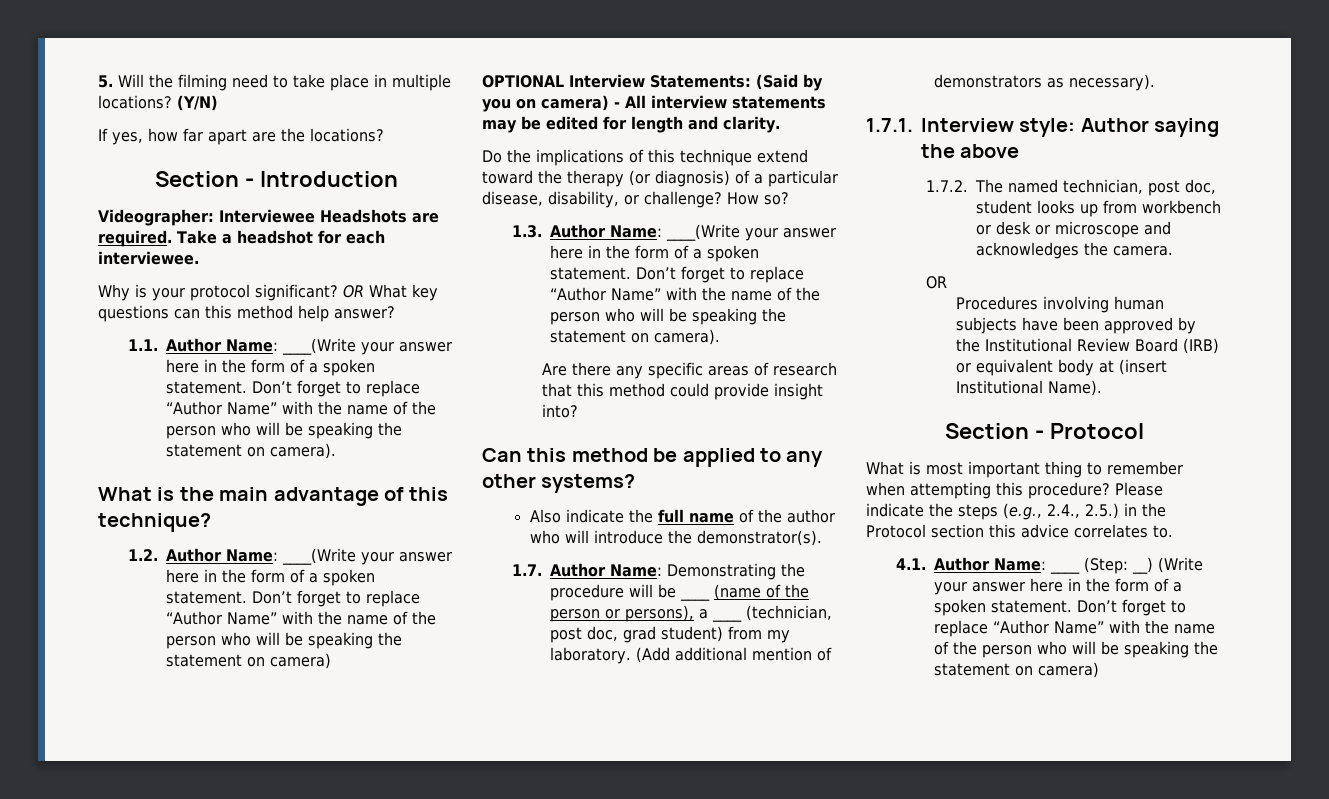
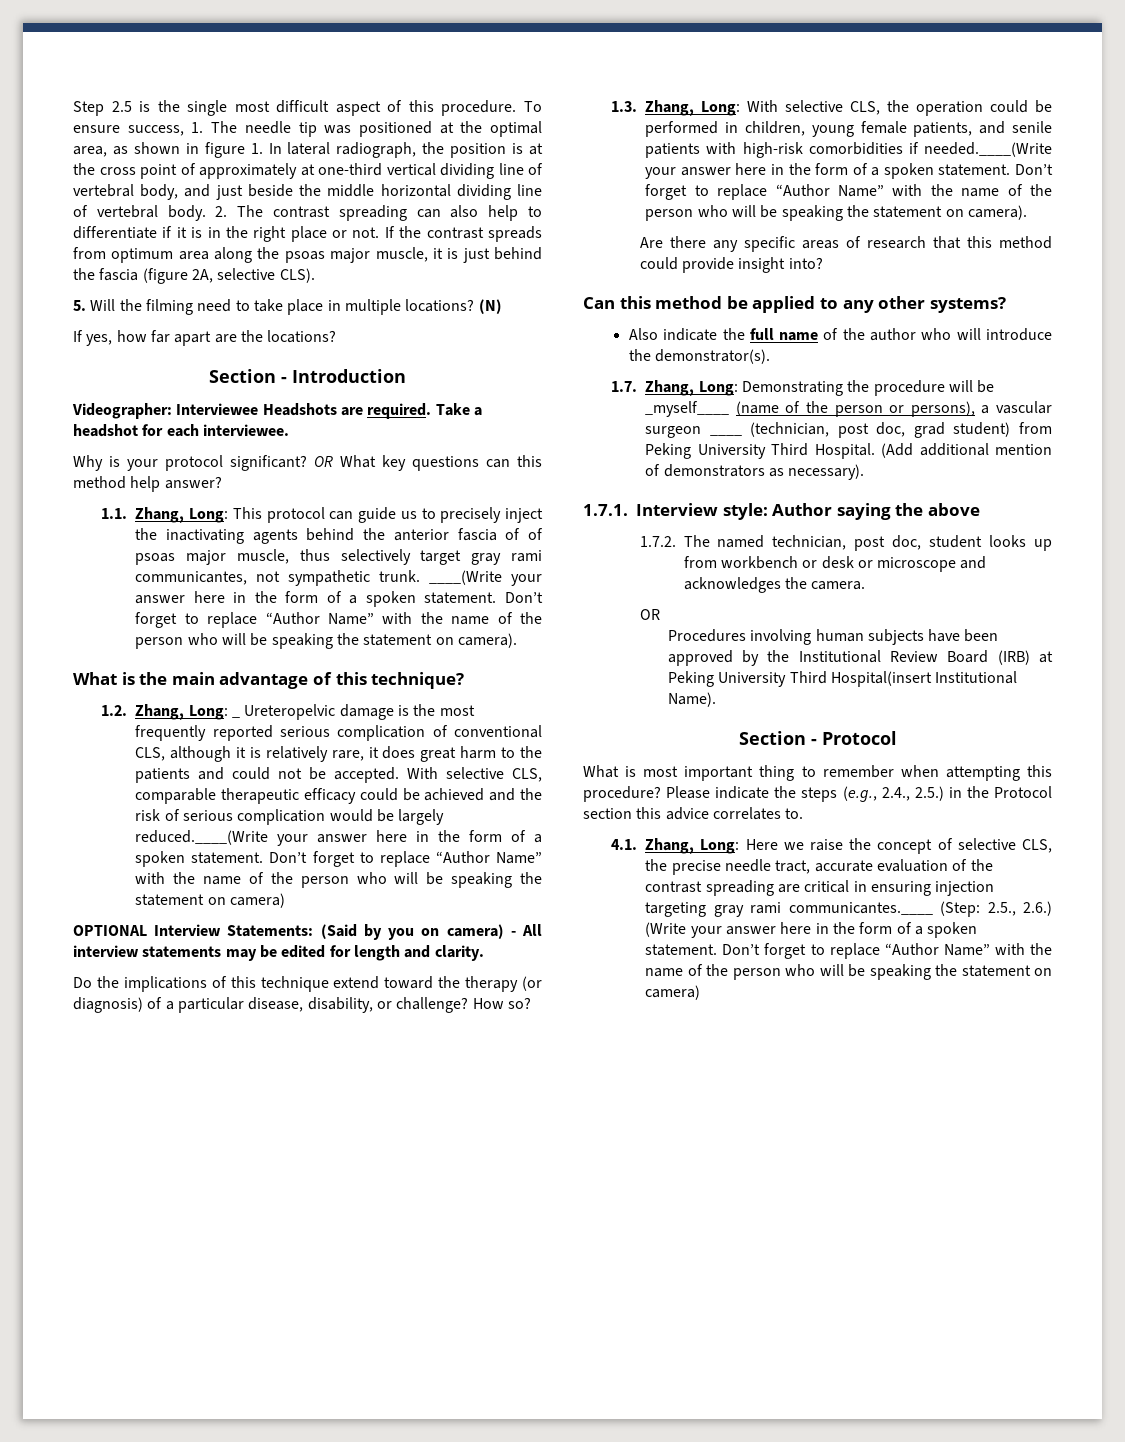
+ Step 2.5 is the single most difficult aspect of this procedure. To ensure success, 1. The needle tip was positioned at the optimal area, as shown in figure 1. In lateral radiograph, the position is at the cross point of approximately at one-third vertical dividing line of vertebral body, and just beside the middle horizontal dividing line of vertebral body. 2. The contrast spreading can also help to differentiate if it is in the right place or not. If the contrast spreads from optimum area along the psoas major muscle, it is just behind the fascia (figure 2A, selective CLS).
- (Y/N)
+ (N)
- 1.1. Author Name: ____(Write your answer here in the form of a spoken statement.
+ 1.1. Zhang, Long: This protocol can guide us to precisely inject the inactivating agents behind the anterior fascia of of psoas major muscle, thus selectively target gray rami communicantes, not sympathetic trunk. ____(Write your answer here in the form of a spoken statement.
- 1.2. Author Name: ____(Write your answer here in the form of a spoken statement.
+ 1.2. Zhang, Long: _ Ureteropelvic damage is the most frequently reported serious complication of conventional CLS, although it is relatively rare, it does great harm to the patients and could not be accepted. With selective CLS, comparable therapeutic efficacy could be achieved and the risk of serious complication would be largely reduced.____(Write your answer here in the form of a spoken statement.
- 1.3. Author Name: ____(Write your answer here in the form of a spoken statement.
+ 1.3. Zhang, Long: With selective CLS, the operation could be performed in children, young female patients, and senile patients with high-risk comorbidities if needed.____(Write your answer here in the form of a spoken statement.
- 1.7. Author Name: Demonstrating the procedure will be ____ (name of the person or persons), a ____ (technician, post doc, grad student) from my laboratory.
+ 1.7. Zhang, Long: Demonstrating the procedure will be _myself____ (name of the person or persons), a vascular surgeon ____ (technician, post doc, grad student) from Peking University Third Hospital.
- Procedures involving human subjects have been approved by the Institutional Review Board (IRB) or equivalent body at (insert Institutional Name).
+ Procedures involving human subjects have been approved by the Institutional Review Board (IRB) at Peking University Third Hospital(insert Institutional Name).
- 4.1. Author Name: ____ (Step: __) (Write your answer here in the form of a spoken statement.
+ 4.1. Zhang, Long: Here we raise the concept of selective CLS, the precise needle tract, accurate evaluation of the contrast spreading are critical in ensuring injection targeting gray rami communicantes.____ (Step: 2.5., 2.6.) (Write your answer here in the form of a spoken statement.

